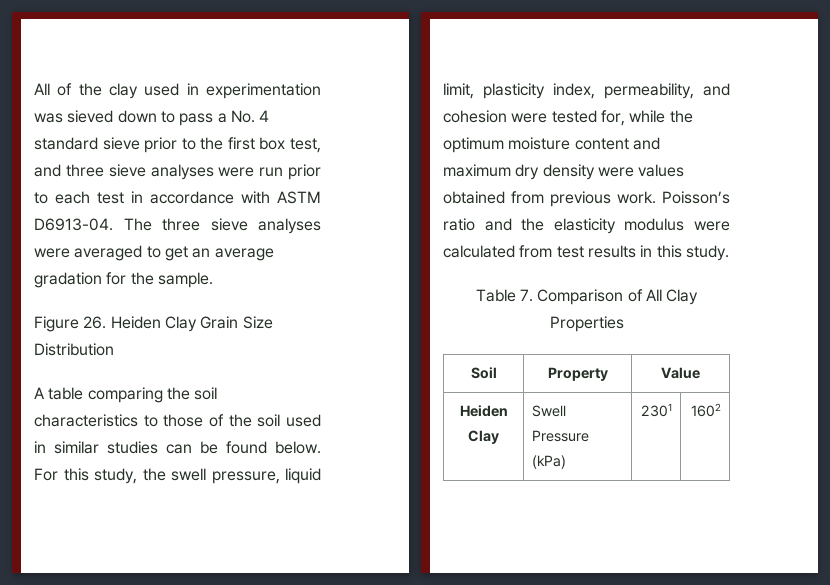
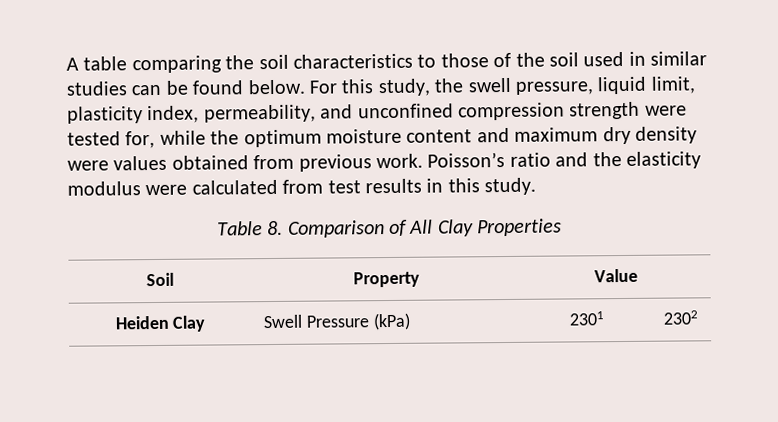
- All of the clay used in experimentation was sieved down to pass a No. 4 standard sieve prior to the first box test, and three sieve analyses were run prior to each test in accordance with ASTM D6913-04. The three sieve analyses were averaged to get an average gradation for the sample.
- Figure 26. Heiden Clay Grain Size Distribution
- For this study, the swell pressure, liquid limit, plasticity index, permeability, and cohesion were tested for, while the optimum moisture content and maximum dry density were values obtained from previous work.
+ For this study, the swell pressure, liquid limit, plasticity index, permeability, and unconfined compression strength were tested for, while the optimum moisture content and maximum dry density were values obtained from previous work.
- Table 7. Comparison of All Clay Properties
+ Table 8. Comparison of All Clay Properties
- Heiden Clay | Swell Pressure (kPa) | 2301 | 1602
+ Heiden Clay | Swell Pressure (kPa) | 2301 | 2302

